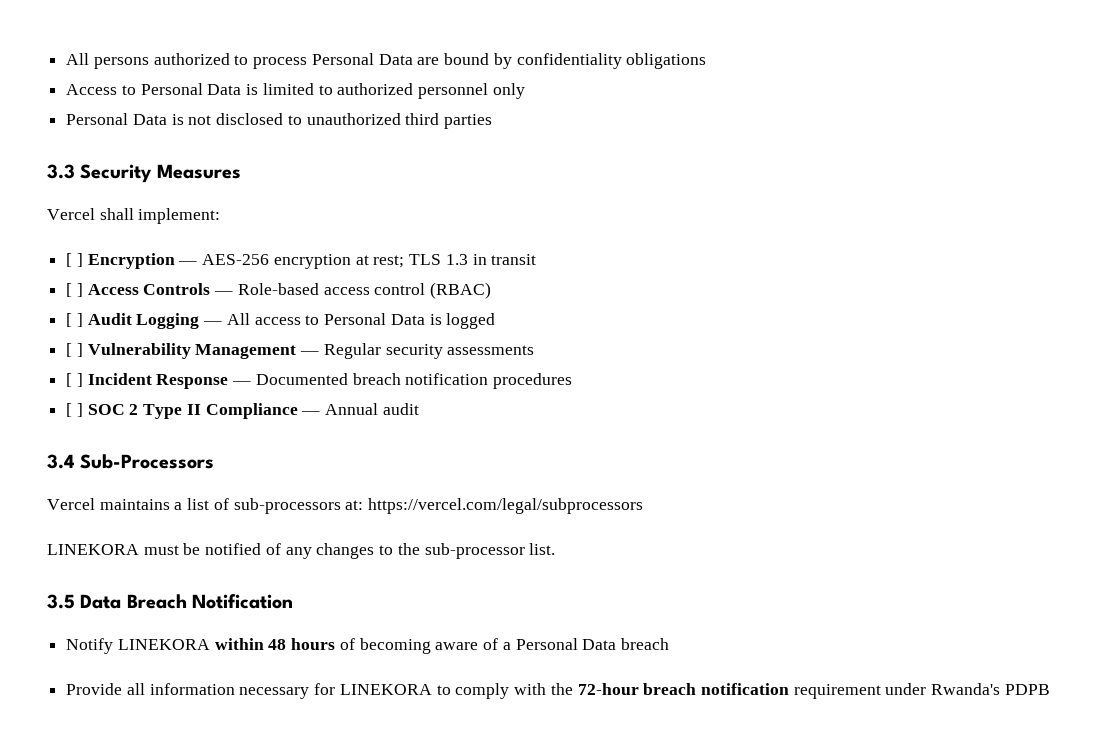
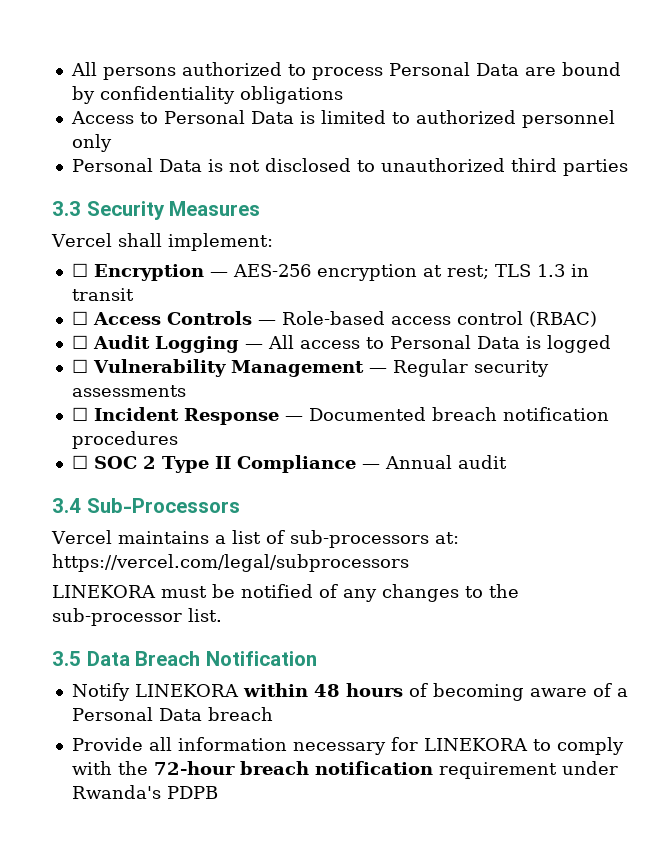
- [ ] Encryption — AES-256 encryption at rest; TLS 1.3 in transit
+ ☐ Encryption — AES-256 encryption at rest; TLS 1.3 in transit
- [ ] Access Controls — Role-based access control (RBAC)
+ ☐ Access Controls — Role-based access control (RBAC)
- [ ] Audit Logging — All access to Personal Data is logged
+ ☐ Audit Logging — All access to Personal Data is logged
- [ ] Vulnerability Management — Regular security assessments
+ ☐ Vulnerability Management — Regular security assessments
- [ ] Incident Response — Documented breach notification procedures
+ ☐ Incident Response — Documented breach notification procedures
- [ ] SOC 2 Type II Compliance — Annual audit
+ ☐ SOC 2 Type II Compliance — Annual audit

